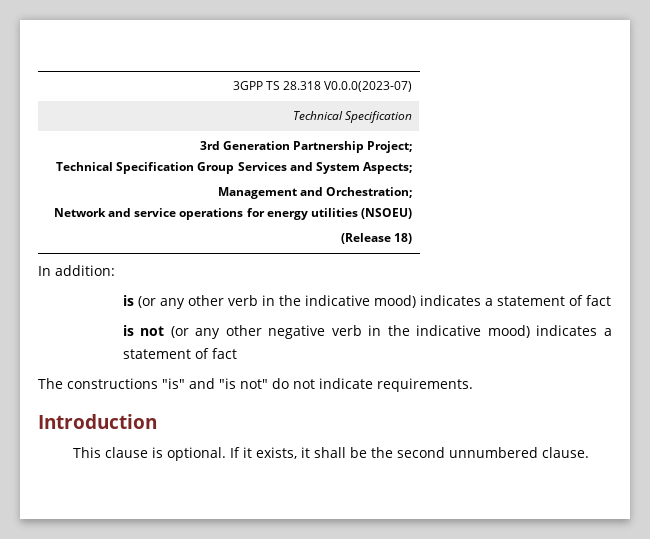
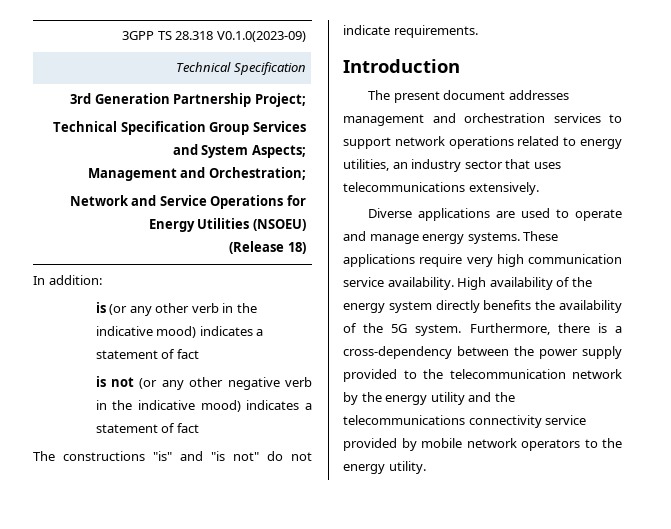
- 3GPP TS 28.318 V0.0.0(2023-07)
+ 3GPP TS 28.318 V0.1.0(2023-09)
  3rd Generation Partnership Project;
  Technical Specification Group Services and System Aspects;
  Management and Orchestration;
- Network and service operations for energy utilities (NSOEU)
+ Network and Service Operations for Energy Utilities (NSOEU)
- This clause is optional. If it exists, it shall be the second unnumbered clause.
+ The present document addresses management and orchestration services to support network operations related to energy utilities, an industry sector that uses telecommunications extensively.
+ Diverse applications are used to operate and manage energy systems. These applications require very high communication service availability. High availability of the energy system directly benefits the availability of the 5G system. Furthermore, there is a cross-dependency between the power supply provided to the telecommunication network by the energy utility and the telecommunications connectivity service provided by mobile network operators to the energy utility.

